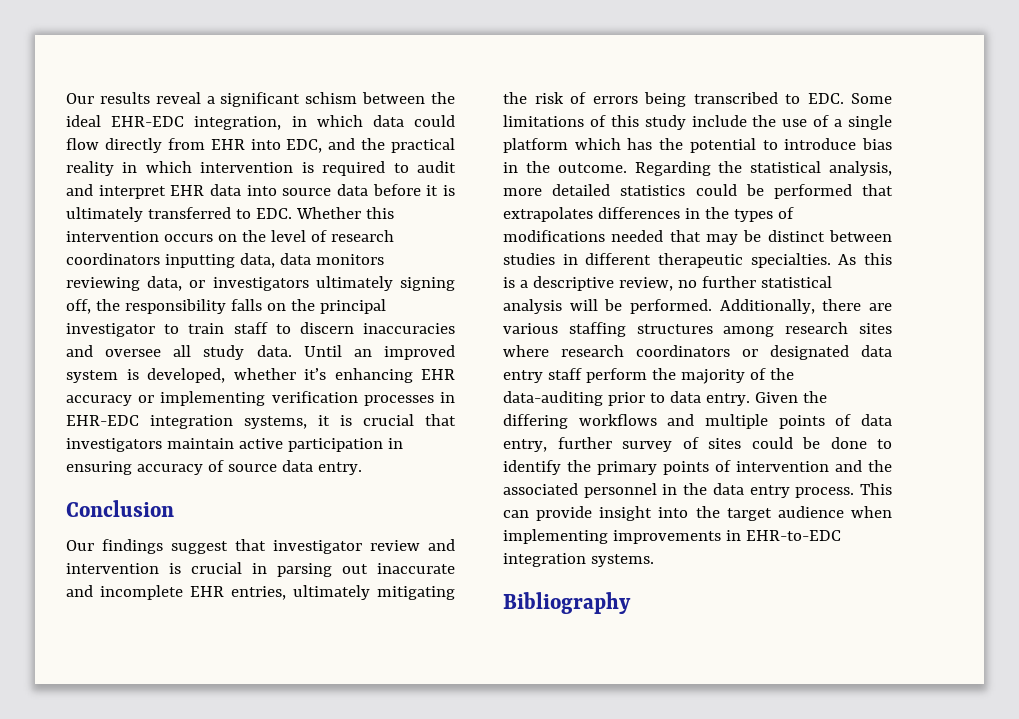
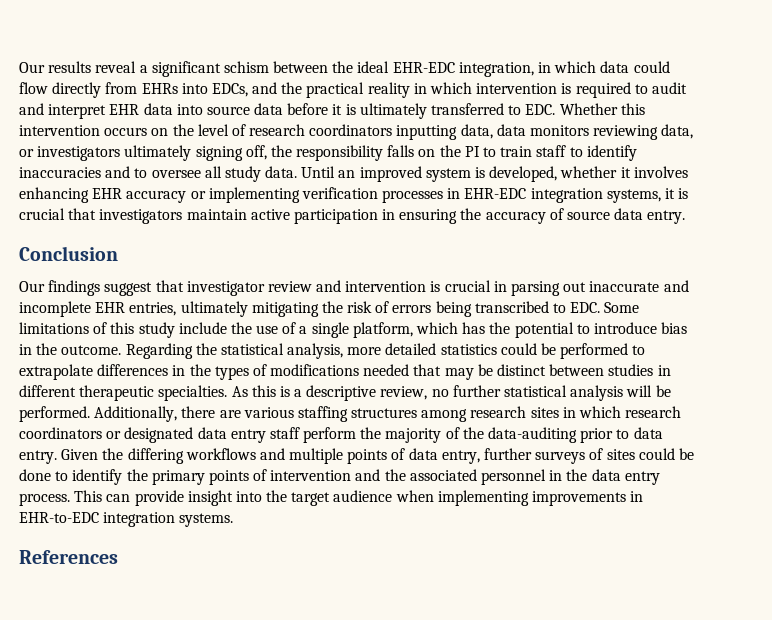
- Our results reveal a significant schism between the ideal EHR-EDC integration, in which data could flow directly from EHR into EDC, and the practical reality in which intervention is required to audit and interpret EHR data into source data before it is ultimately transferred to EDC. Whether this intervention occurs on the level of research coordinators inputting data, data monitors reviewing data, or investigators ultimately signing off, the responsibility falls on the principal investigator to train staff to discern inaccuracies and oversee all study data.
+ Our results reveal a significant schism between the ideal EHR-EDC integration, in which data could flow directly from EHRs into EDCs, and the practical reality in which intervention is required to audit and interpret EHR data into source data before it is ultimately transferred to EDC. Whether this intervention occurs on the level of research coordinators inputting data, data monitors reviewing data, or investigators ultimately signing off, the responsibility falls on the PI to train staff to identify inaccuracies and to oversee all study data.
- Until an improved system is developed, whether it’s enhancing EHR accuracy or implementing verification processes in EHR-EDC integration systems, it is crucial that investigators maintain active participation in ensuring accuracy of source data entry.
+ Until an improved system is developed, whether it involves enhancing EHR accuracy or implementing verification processes in EHR-EDC integration systems, it is crucial that investigators maintain active participation in ensuring the accuracy of source data entry.
- Our findings suggest that investigator review and intervention is crucial in parsing out inaccurate and incomplete EHR entries, ultimately mitigating the risk of errors being transcribed to EDC. Some limitations of this study include the use of a single platform which has the potential to introduce bias in the outcome.
+ Our findings suggest that investigator review and intervention is crucial in parsing out inaccurate and incomplete EHR entries, ultimately mitigating the risk of errors being transcribed to EDC. Some limitations of this study include the use of a single platform, which has the potential to introduce bias in the outcome.
- Regarding the statistical analysis, more detailed statistics could be performed that extrapolates differences in the types of modifications needed that may be distinct between studies in different therapeutic specialties.
+ Regarding the statistical analysis, more detailed statistics could be performed to extrapolate differences in the types of modifications needed that may be distinct between studies in different therapeutic specialties.
- Additionally, there are various staffing structures among research sites where research coordinators or designated data entry staff perform the majority of the data-auditing prior to data entry.
+ Additionally, there are various staffing structures among research sites in which research coordinators or designated data entry staff perform the majority of the data-auditing prior to data entry.
- Given the differing workflows and multiple points of data entry, further survey of sites could be done to identify the primary points of intervention and the associated personnel in the data entry process.
+ Given the differing workflows and multiple points of data entry, further surveys of sites could be done to identify the primary points of intervention and the associated personnel in the data entry process.
- Bibliography
+ References

